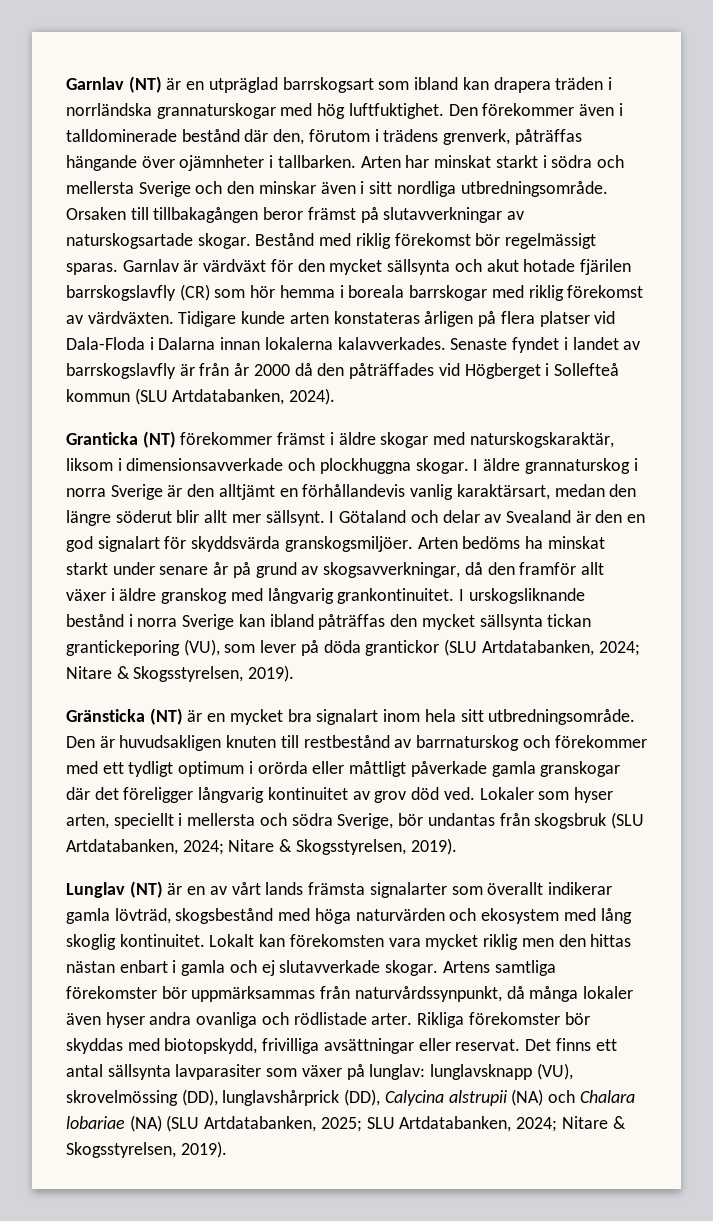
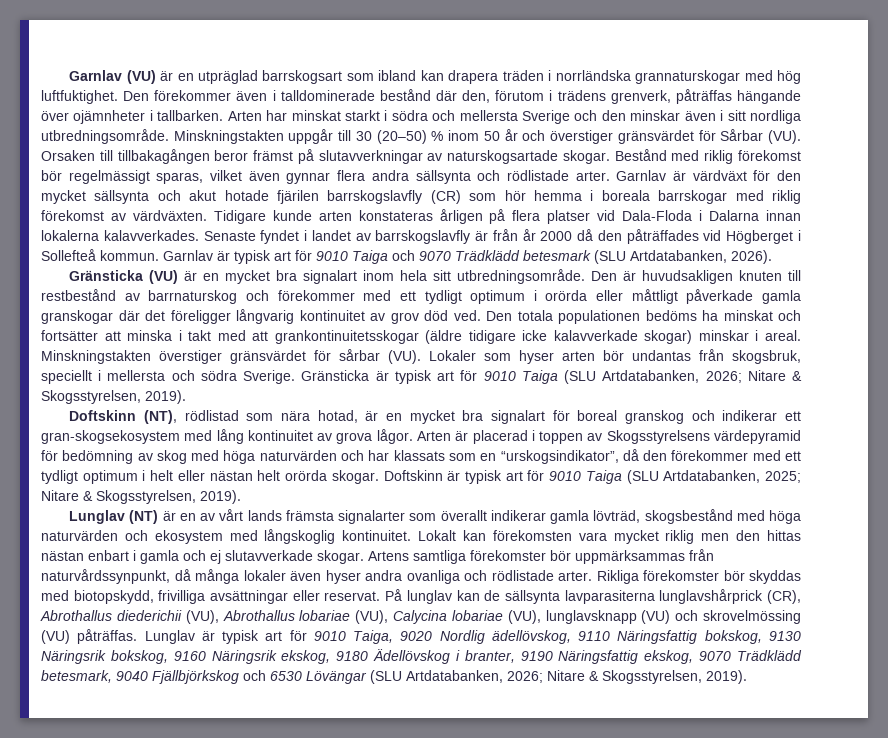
- Garnlav (NT) är en utpräglad barrskogsart som ibland kan drapera träden i norrländska grannaturskogar med hög luftfuktighet.
+ Garnlav (VU) är en utpräglad barrskogsart som ibland kan drapera träden i norrländska grannaturskogar med hög luftfuktighet.
- Orsaken till tillbakagången beror främst på slutavverkningar av naturskogsartade skogar.
+ Minskningstakten uppgår till 30 (20–50) % inom 50 år och överstiger gränsvärdet för Sårbar (VU). Orsaken till tillbakagången beror främst på slutavverkningar av naturskogsartade skogar.
- Bestånd med riklig förekomst bör regelmässigt sparas.
+ Bestånd med riklig förekomst bör regelmässigt sparas, vilket även gynnar flera andra sällsynta och rödlistade arter.
- Senaste fyndet i landet av barrskogslavfly är från år 2000 då den påträffades vid Högberget i Sollefteå kommun (SLU Artdatabanken, 2024).
- Granticka (NT) förekommer främst i äldre skogar med naturskogskaraktär, liksom i dimensionsavverkade och plockhuggna skogar. I äldre grannaturskog i norra Sverige är den alltjämt en förhållandevis vanlig karaktärsart, medan den längre söderut blir allt mer sällsynt. I Götaland och delar av Svealand är den en god signalart för skyddsvärda granskogsmiljöer. Arten bedöms ha minskat starkt under senare år på grund av skogsavverkningar, då den framför allt växer i äldre granskog med långvarig grankontinuitet. I urskogsliknande bestånd i norra Sverige kan ibland påträffas den mycket sällsynta tickan grantickeporing (VU), som lever på döda grantickor (SLU Artdatabanken, 2024; Nitare & Skogsstyrelsen, 2019).
- Gränsticka (NT) är en mycket bra signalart inom hela sitt utbredningsområde.
+ Senaste fyndet i landet av barrskogslavfly är från år 2000 då den påträffades vid Högberget i Sollefteå kommun. Garnlav är typisk art för 9010 Taiga och 9070 Trädklädd betesmark (SLU Artdatabanken, 2026).
+ Gränsticka (VU) är en mycket bra signalart inom hela sitt utbredningsområde.
- Lokaler som hyser arten, speciellt i mellersta och södra Sverige, bör undantas från skogsbruk (SLU Artdatabanken, 2024; Nitare & Skogsstyrelsen, 2019).
+ Den totala populationen bedöms ha minskat och fortsätter att minska i takt med att grankontinuitetsskogar (äldre tidigare icke kalavverkade skogar) minskar i areal. Minskningstakten överstiger gränsvärdet för sårbar (VU). Lokaler som hyser arten bör undantas från skogsbruk, speciellt i mellersta och södra Sverige. Gränsticka är typisk art för 9010 Taiga (SLU Artdatabanken, 2026; Nitare & Skogsstyrelsen, 2019).
+ Doftskinn (NT), rödlistad som nära hotad, är en mycket bra signalart för boreal granskog och indikerar ett gran-skogsekosystem med lång kontinuitet av grova lågor. Arten är placerad i toppen av Skogsstyrelsens värdepyramid för bedömning av skog med höga naturvärden och har klassats som en “urskogsindikator”, då den förekommer med ett tydligt optimum i helt eller nästan helt orörda skogar. Doftskinn är typisk art för 9010 Taiga (SLU Artdatabanken, 2025; Nitare & Skogsstyrelsen, 2019).
- Lunglav (NT) är en av vårt lands främsta signalarter som överallt indikerar gamla lövträd, skogsbestånd med höga naturvärden och ekosystem med lång skoglig kontinuitet.
+ Lunglav (NT) är en av vårt lands främsta signalarter som överallt indikerar gamla lövträd, skogsbestånd med höga naturvärden och ekosystem med långskoglig kontinuitet.
- Det finns ett antal sällsynta lavparasiter som växer på lunglav: lunglavsknapp (VU), skrovelmössing (DD), lunglavshårprick (DD), Calycina alstrupii (NA) och Chalara lobariae (NA) (SLU Artdatabanken, 2025; SLU Artdatabanken, 2024; Nitare & Skogsstyrelsen, 2019).
+ På lunglav kan de sällsynta lavparasiterna lunglavshårprick (CR), Abrothallus diederichii (VU), Abrothallus lobariae (VU), Calycina lobariae (VU), lunglavsknapp (VU) och skrovelmössing (VU) påträffas. Lunglav är typisk art för 9010 Taiga, 9020 Nordlig ädellövskog, 9110 Näringsfattig bokskog, 9130 Näringsrik bokskog, 9160 Näringsrik ekskog, 9180 Ädellövskog i branter, 9190 Näringsfattig ekskog, 9070 Trädklädd betesmark, 9040 Fjällbjörkskog och 6530 Lövängar (SLU Artdatabanken, 2026; Nitare & Skogsstyrelsen, 2019).

